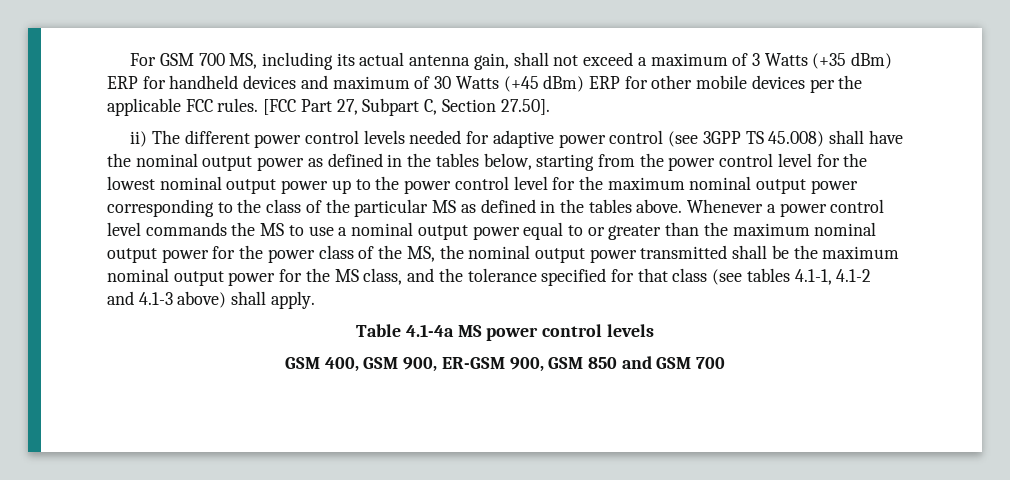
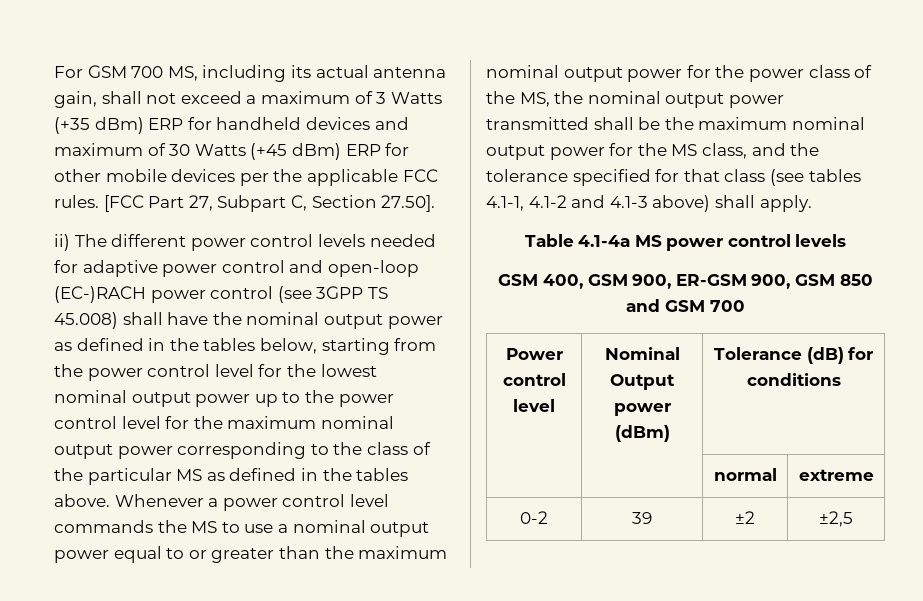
- ii) The different power control levels needed for adaptive power control (see 3GPP TS 45.008) shall have the nominal output power as defined in the tables below, starting from the power control level for the lowest nominal output power up to the power control level for the maximum nominal output power corresponding to the class of the particular MS as defined in the tables above.
+ ii) The different power control levels needed for adaptive power control and open-loop (EC-)RACH power control (see 3GPP TS 45.008) shall have the nominal output power as defined in the tables below, starting from the power control level for the lowest nominal output power up to the power control level for the maximum nominal output power corresponding to the class of the particular MS as defined in the tables above.
+ Power control level | Nominal Output power (dBm) | Tolerance (dB) for conditions
+ | | normal | extreme
+ 0-2 | 39 | ±2 | ±2,5

